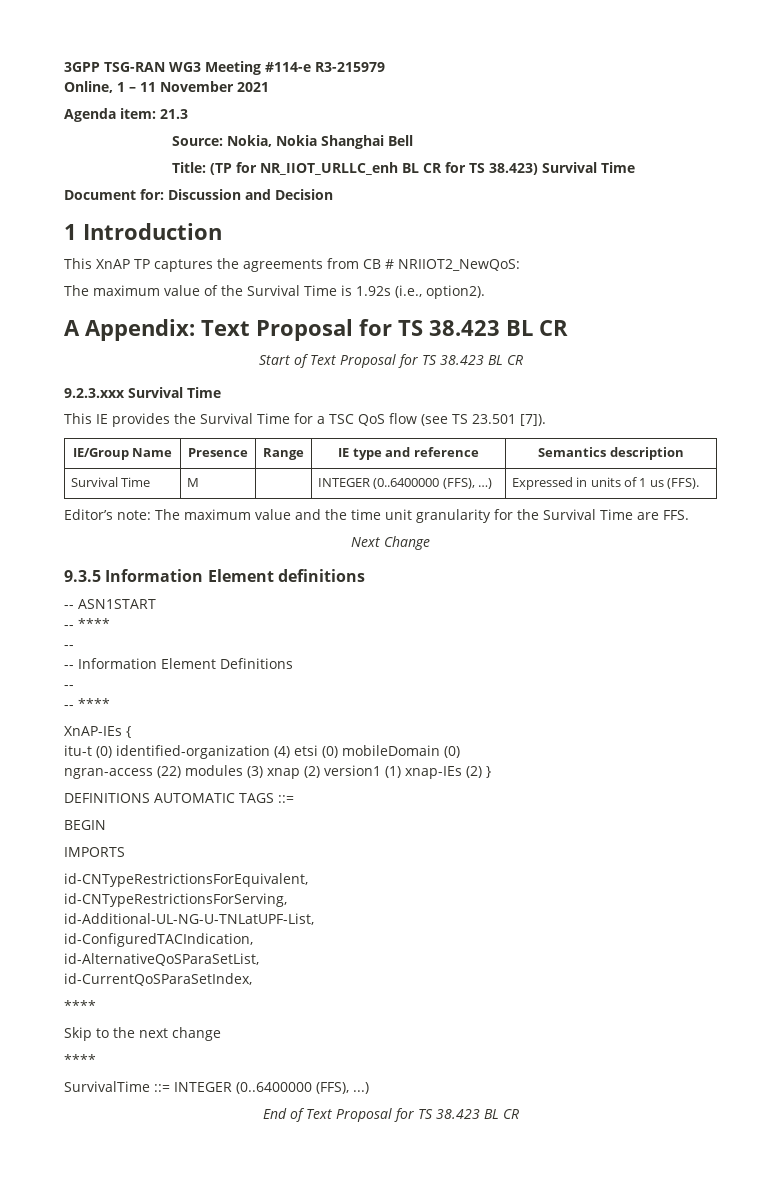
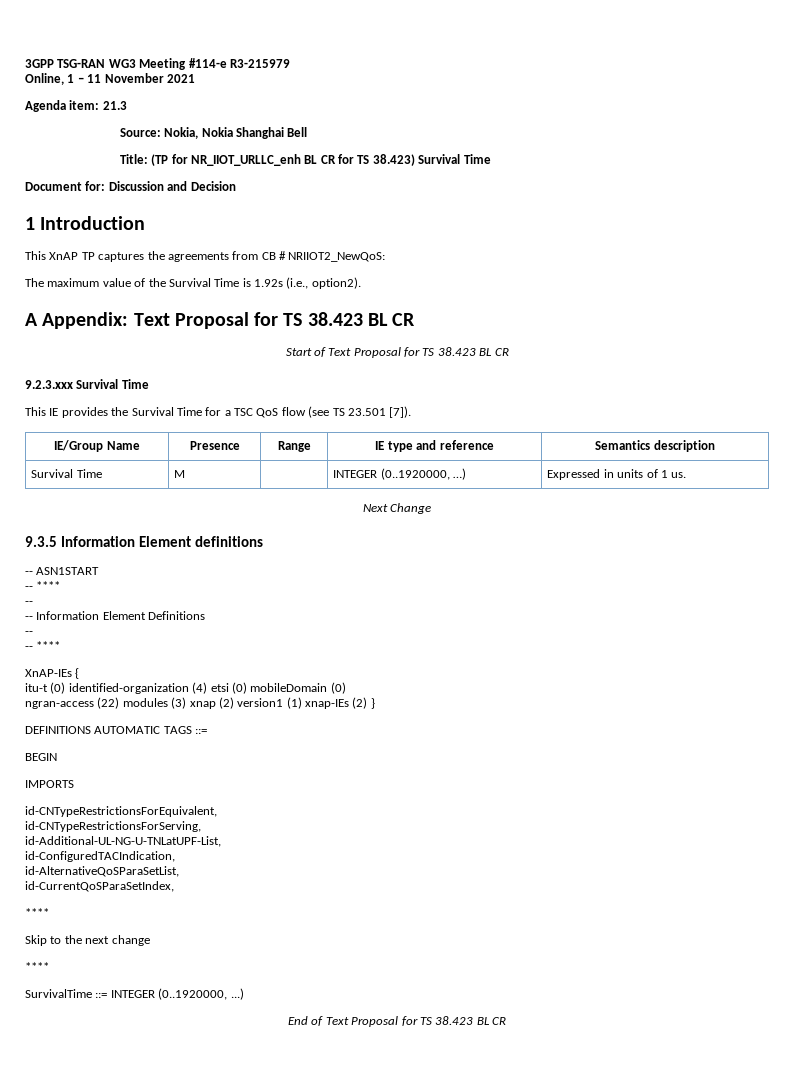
- Survival Time | M | | INTEGER (0..6400000 (FFS), …) | Expressed in units of 1 us (FFS).
- Editor’s note: The maximum value and the time unit granularity for the Survival Time are FFS.
+ Survival Time | M | | INTEGER (0..1920000, …) | Expressed in units of 1 us.
- SurvivalTime ::= INTEGER (0..6400000 (FFS), ...)
+ SurvivalTime ::= INTEGER (0..1920000, ...)

